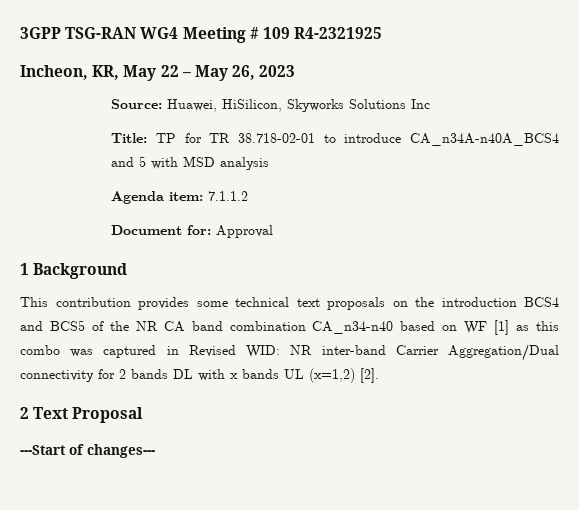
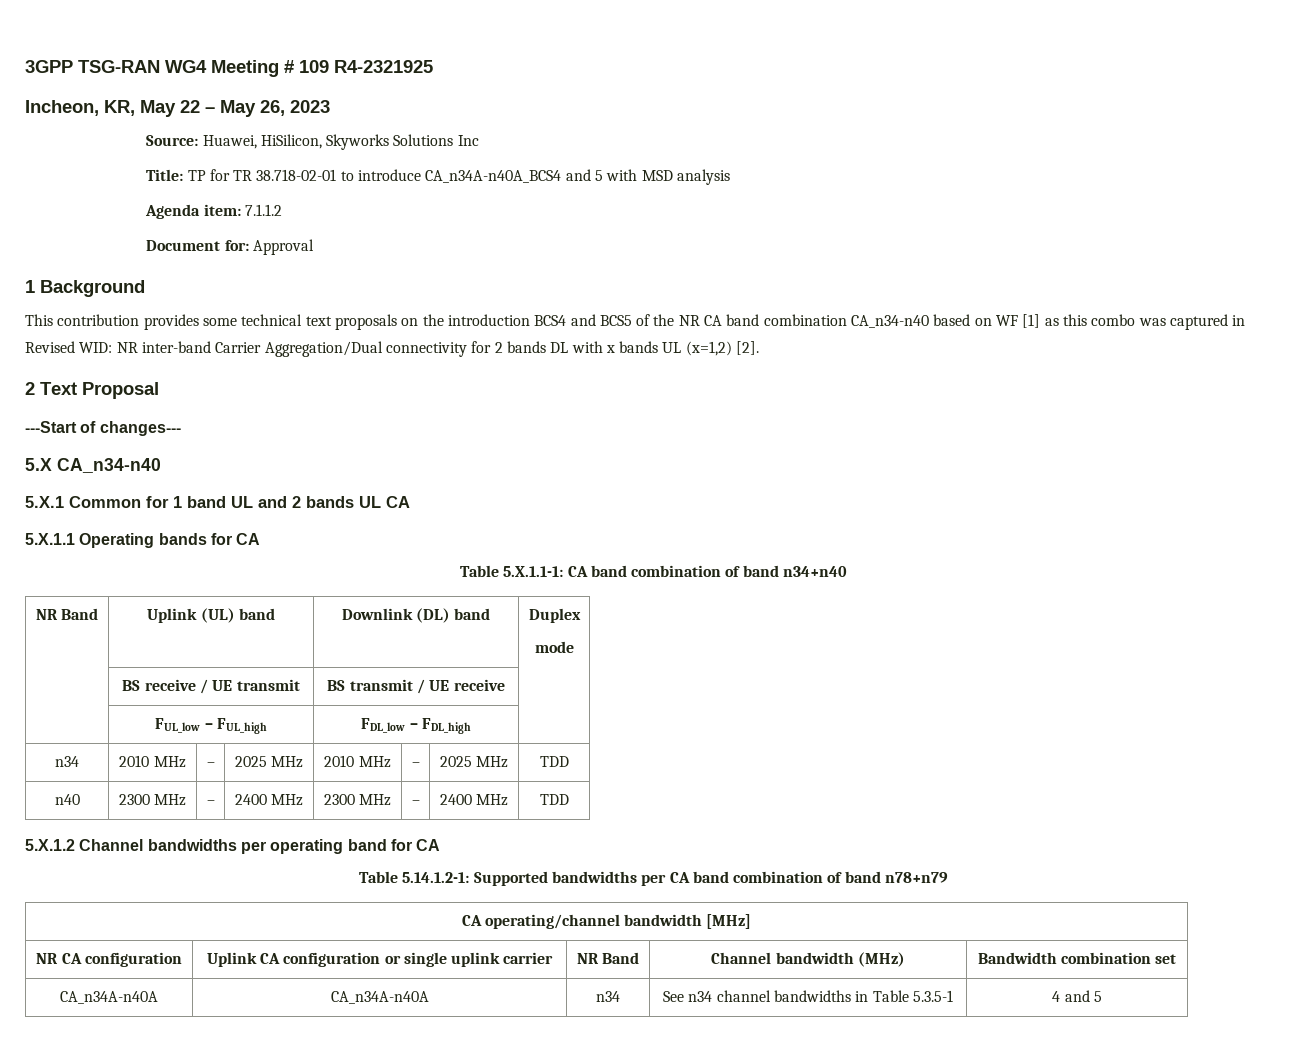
+ 5.X CA_n34-n40
+ 5.X.1 Common for 1 band UL and 2 bands UL CA
+ 5.X.1.1 Operating bands for CA
+ Table 5.X.1.1-1: CA band combination of band n34+n40
+ NR Band | Uplink (UL) band | Downlink (DL) band | Duplex
+ mode
+ | BS receive / UE transmit | BS transmit / UE receive |
+ | FUL_low – FUL_high | FDL_low – FDL_high |
+ n34 | 2010 MHz | – | 2025 MHz | 2010 MHz | – | 2025 MHz | TDD
+ n40 | 2300 MHz | – | 2400 MHz | 2300 MHz | – | 2400 MHz | TDD
+ 5.X.1.2 Channel bandwidths per operating band for CA
+ Table 5.14.1.2-1: Supported bandwidths per CA band combination of band n78+n79
+ CA operating/channel bandwidth [MHz]
+ NR CA configuration | Uplink CA configuration or single uplink carrier | NR Band | Channel bandwidth (MHz) | Bandwidth combination set
+ CA_n34A-n40A | CA_n34A-n40A | n34 | See n34 channel bandwidths in Table 5.3.5-1 | 4 and 5

